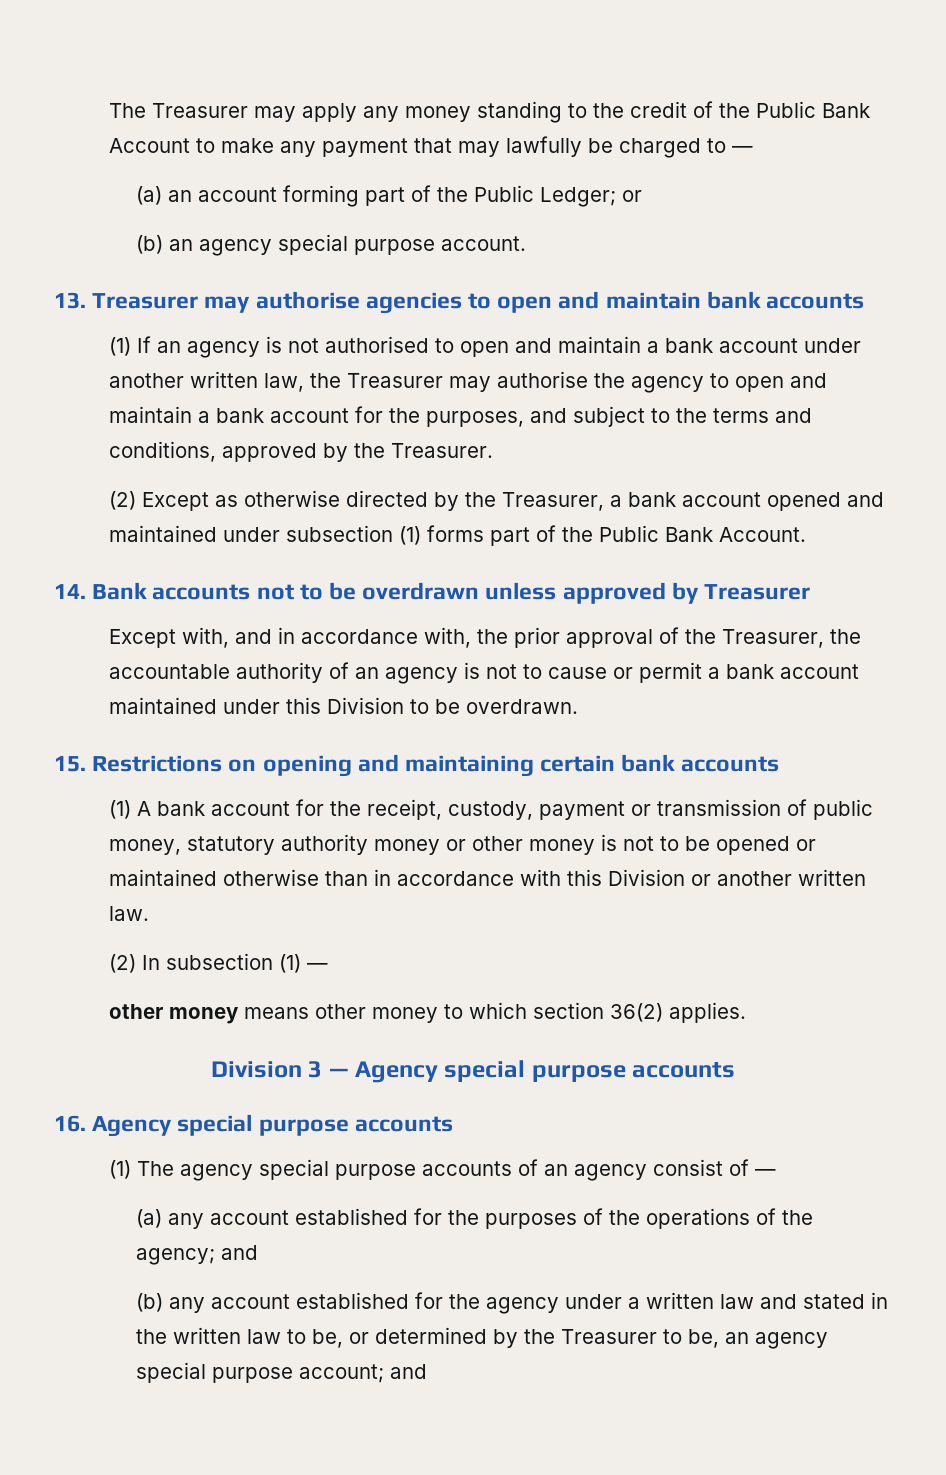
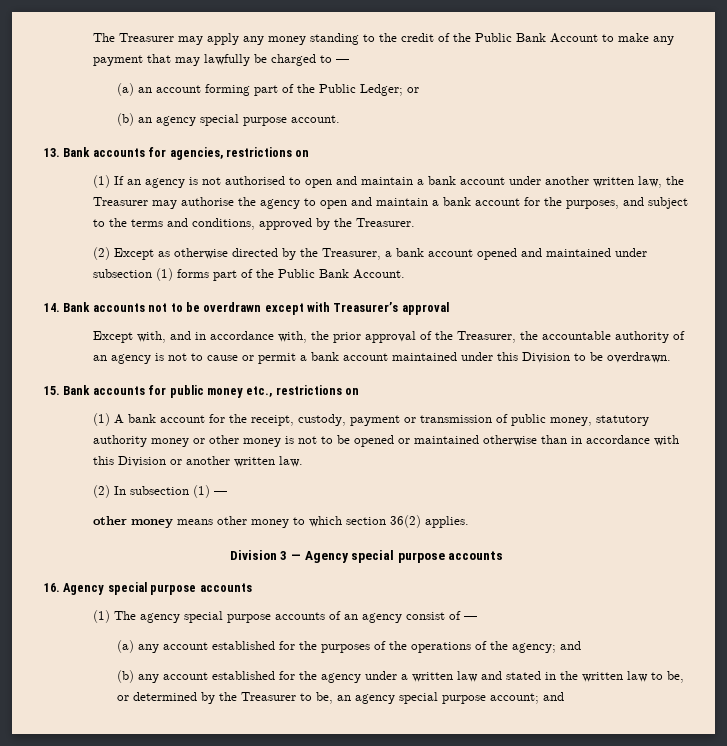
- 13. Treasurer may authorise agencies to open and maintain bank accounts
+ 13. Bank accounts for agencies, restrictions on
- 14. Bank accounts not to be overdrawn unless approved by Treasurer
+ 14. Bank accounts not to be overdrawn except with Treasurer’s approval
- 15. Restrictions on opening and maintaining certain bank accounts
+ 15. Bank accounts for public money etc., restrictions on

